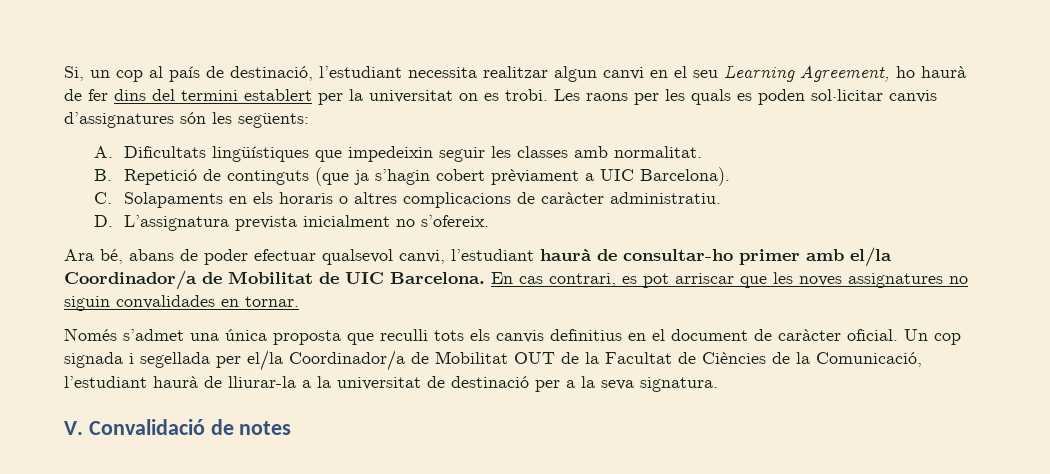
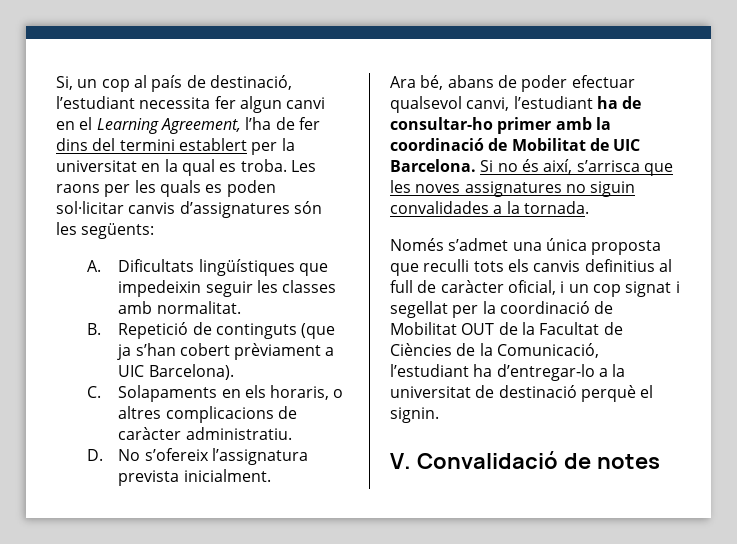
- Si, un cop al país de destinació, l’estudiant necessita realitzar algun canvi en el seu Learning Agreement, ho haurà de fer dins del termini establert per la universitat on es trobi.
+ Si, un cop al país de destinació, l’estudiant necessita fer algun canvi en el Learning Agreement, l’ha de fer dins del termini establert per la universitat en la qual es troba.
- B. Repetició de continguts (que ja s’hagin cobert prèviament a UIC Barcelona).
+ B. Repetició de continguts (que ja s’han cobert prèviament a UIC Barcelona).
- C. Solapaments en els horaris o altres complicacions de caràcter administratiu.
+ C. Solapaments en els horaris, o altres complicacions de caràcter administratiu.
- D. L’assignatura prevista inicialment no s’ofereix.
+ D. No s’ofereix l’assignatura prevista inicialment.
- Ara bé, abans de poder efectuar qualsevol canvi, l’estudiant haurà de consultar-ho primer amb el/la Coordinador/a de Mobilitat de UIC Barcelona.
+ Ara bé, abans de poder efectuar qualsevol canvi, l’estudiant ha de consultar-ho primer amb la coordinació de Mobilitat de UIC Barcelona.
- En cas contrari, es pot arriscar que les noves assignatures no siguin convalidades en tornar.
+ Si no és així, s’arrisca que les noves assignatures no siguin convalidades a la tornada.
- Només s’admet una única proposta que reculli tots els canvis definitius en el document de caràcter oficial. Un cop signada i segellada per el/la Coordinador/a de Mobilitat OUT de la Facultat de Ciències de la Comunicació, l’estudiant haurà de lliurar-la a la universitat de destinació per a la seva signatura.
+ Només s’admet una única proposta que reculli tots els canvis definitius al full de caràcter oficial, i un cop signat i segellat per la coordinació de Mobilitat OUT de la Facultat de Ciències de la Comunicació, l’estudiant ha d’entregar-lo a la universitat de destinació perquè el signin.

